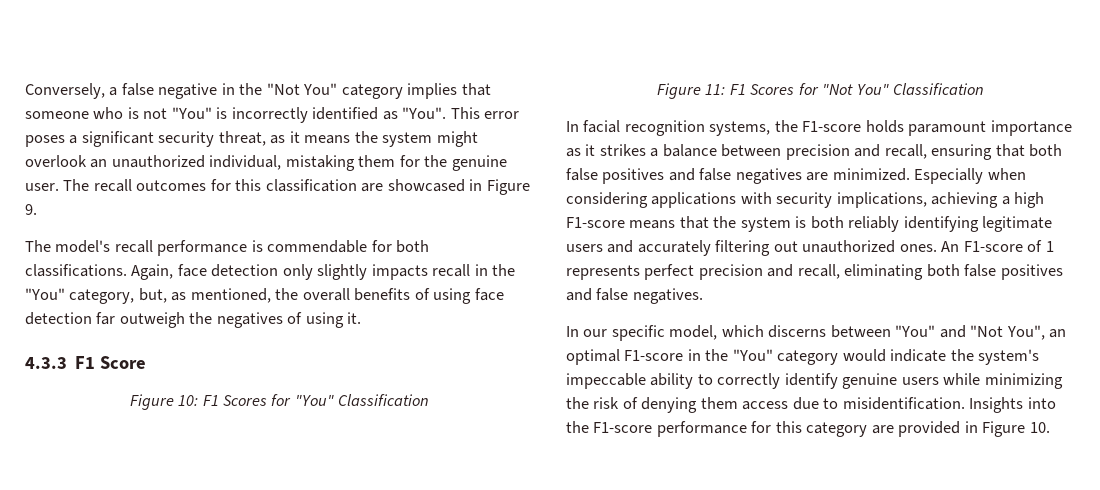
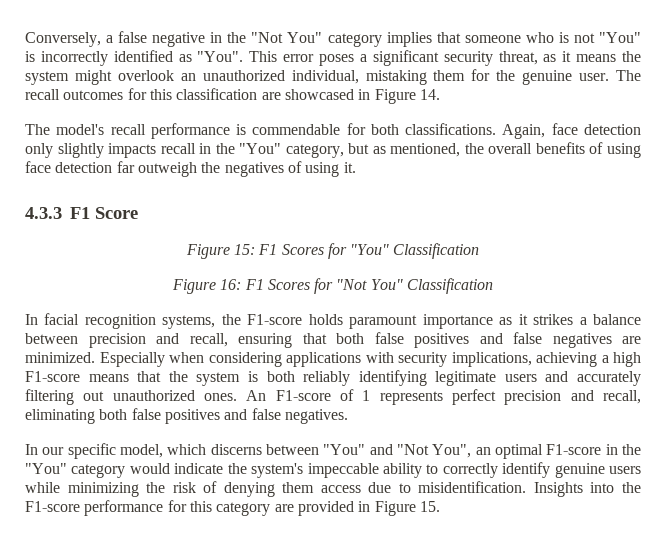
- The recall outcomes for this classification are showcased in Figure 9.
+ The recall outcomes for this classification are showcased in Figure 14.
- Again, face detection only slightly impacts recall in the "You" category, but, as mentioned, the overall benefits of using face detection far outweigh the negatives of using it.
+ Again, face detection only slightly impacts recall in the "You" category, but as mentioned, the overall benefits of using face detection far outweigh the negatives of using it.
- Figure 10: F1 Scores for "You" Classification
+ Figure 15: F1 Scores for "You" Classification
- Figure 11: F1 Scores for "Not You" Classification
+ Figure 16: F1 Scores for "Not You" Classification
- Insights into the F1-score performance for this category are provided in Figure 10.
+ Insights into the F1-score performance for this category are provided in Figure 15.

